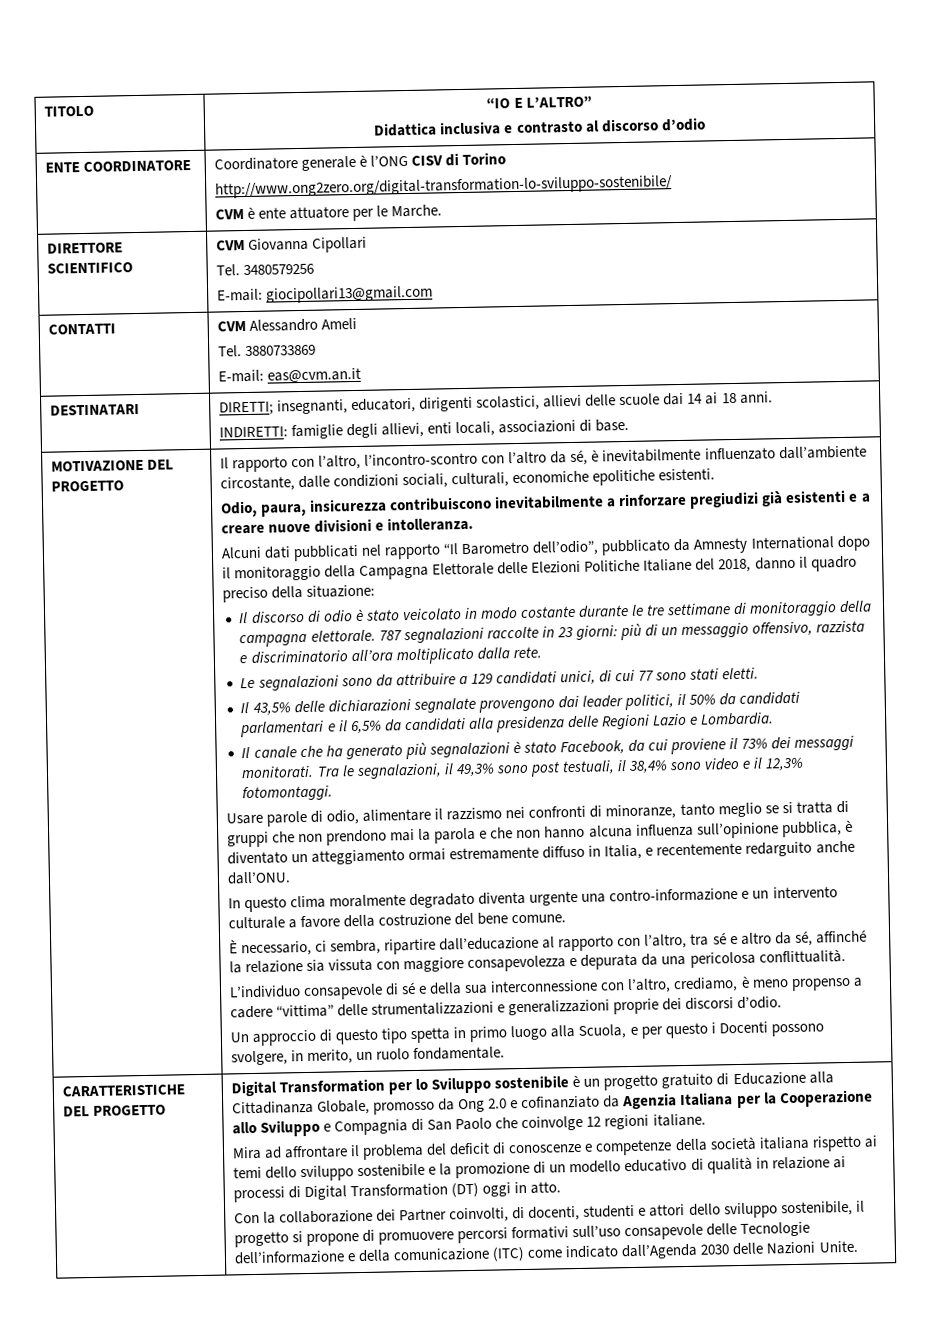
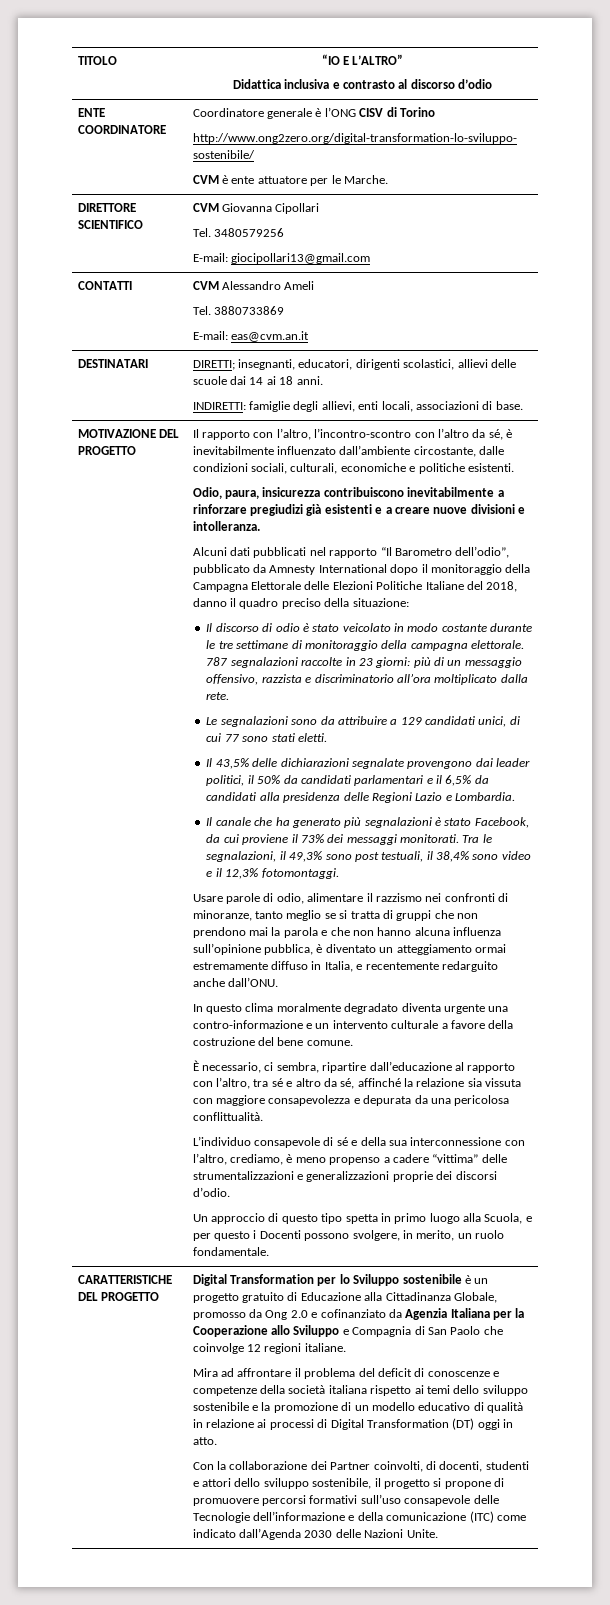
- Il rapporto con l’altro, l’incontro-scontro con l’altro da sé, è inevitabilmente influenzato dall’ambiente circostante, dalle condizioni sociali, culturali, economiche epolitiche esistenti.
+ Il rapporto con l’altro, l’incontro-scontro con l’altro da sé, è inevitabilmente influenzato dall’ambiente circostante, dalle condizioni sociali, culturali, economiche e politiche esistenti.

